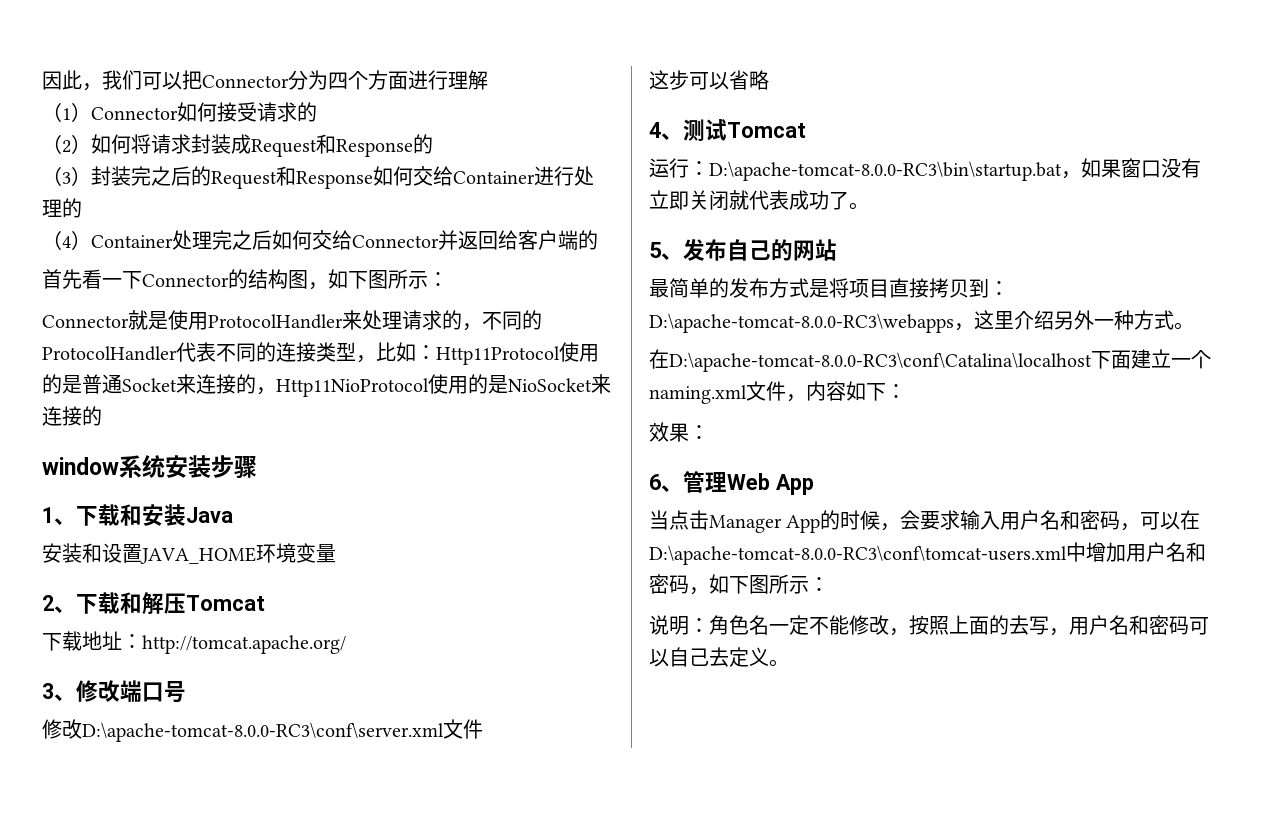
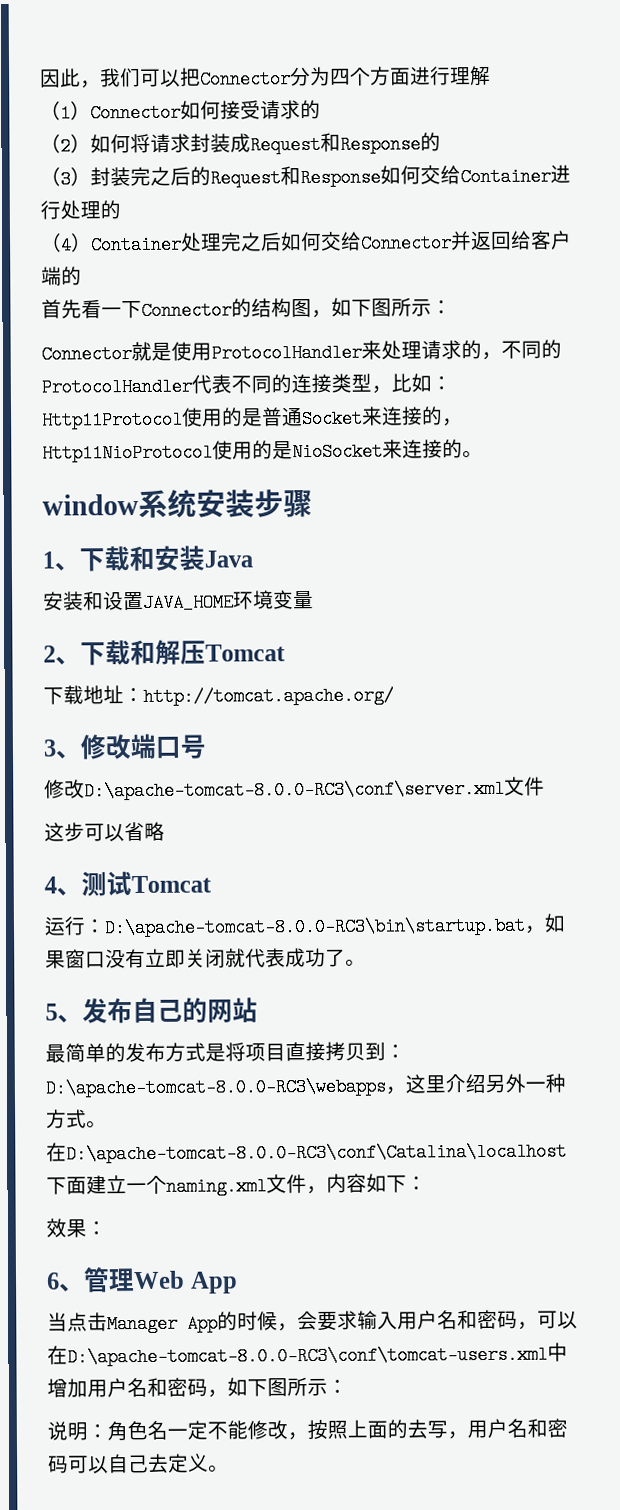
- Connector就是使用ProtocolHandler来处理请求的，不同的ProtocolHandler代表不同的连接类型，比如：Http11Protocol使用的是普通Socket来连接的，Http11NioProtocol使用的是NioSocket来连接的
+ Connector就是使用ProtocolHandler来处理请求的，不同的ProtocolHandler代表不同的连接类型，比如：Http11Protocol使用的是普通Socket来连接的，Http11NioProtocol使用的是NioSocket来连接的。

